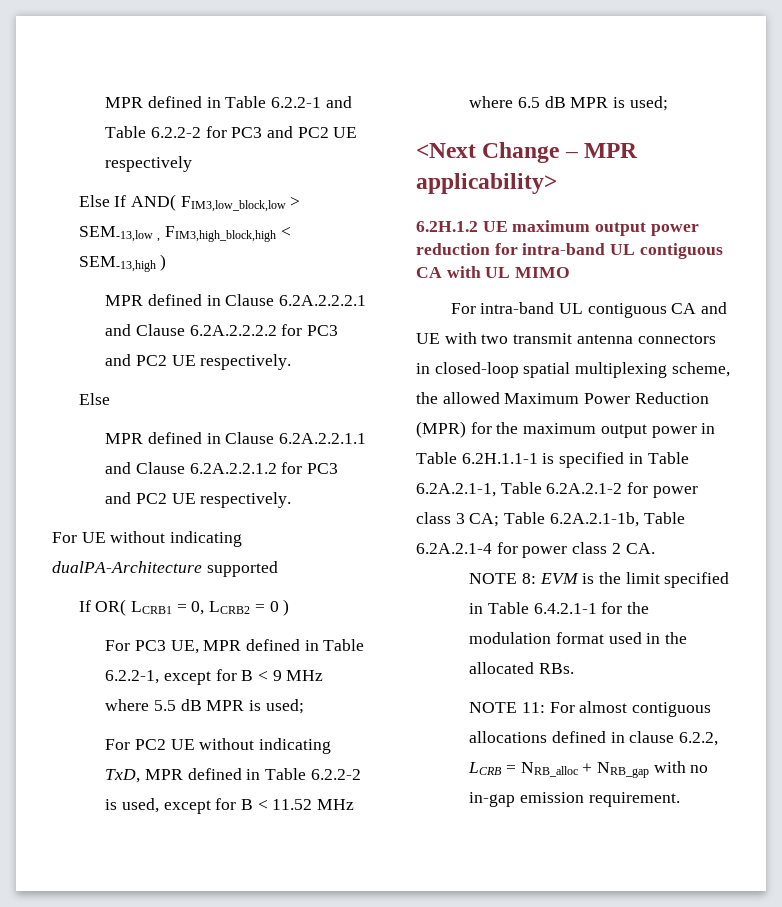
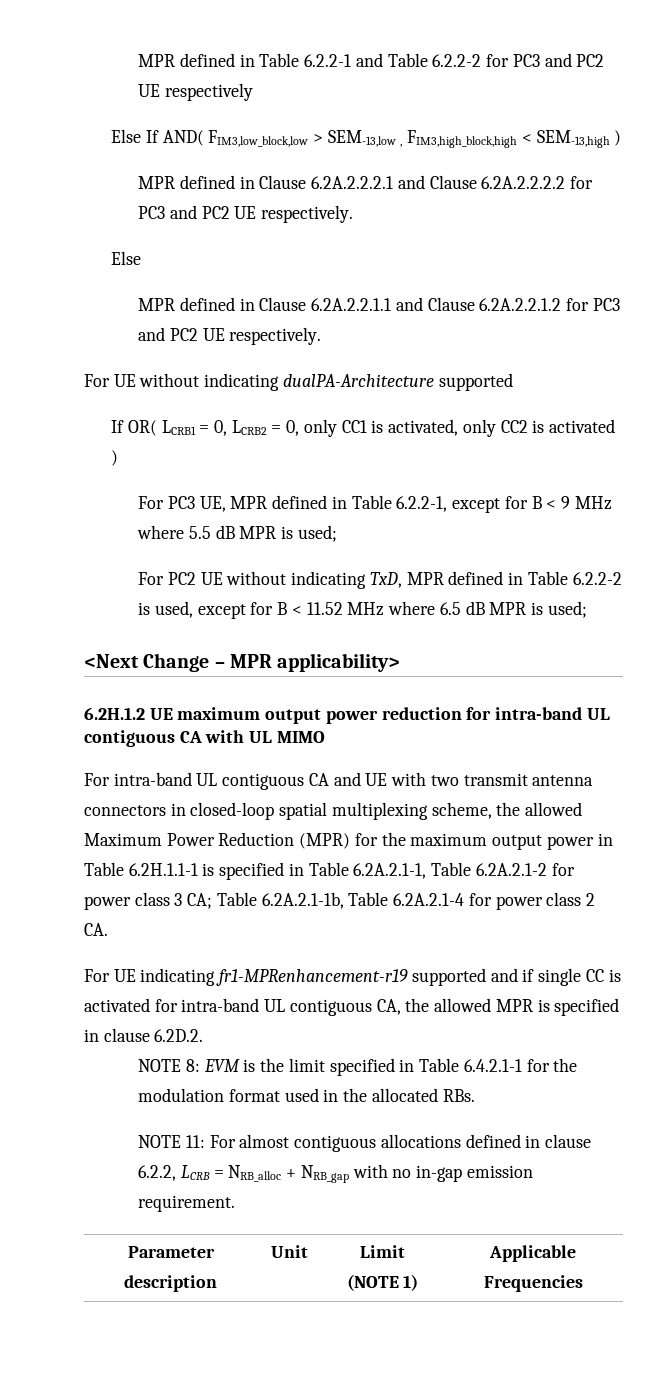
- If OR( LCRB1 = 0, LCRB2 = 0 )
+ If OR( LCRB1 = 0, LCRB2 = 0, only CC1 is activated, only CC2 is activated )
+ For UE indicating fr1-MPRenhancement-r19 supported and if single CC is activated for intra-band UL contiguous CA, the allowed MPR is specified in clause 6.2D.2.
+ Parameter description | Unit | Limit (NOTE 1) | Applicable Frequencies

